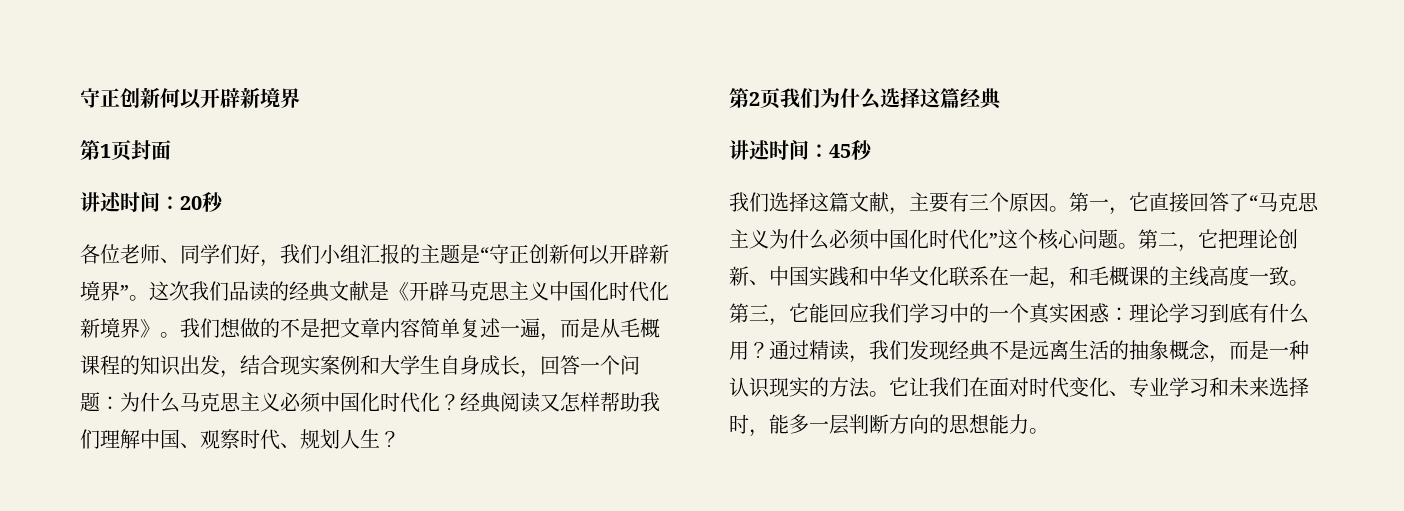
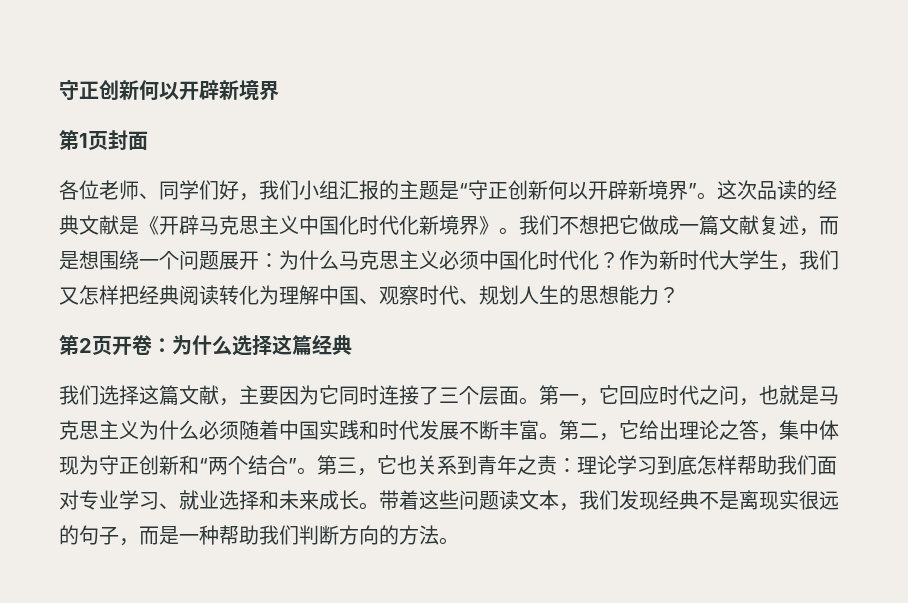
- 讲述时间：20秒
- 这次我们品读的经典文献是《开辟马克思主义中国化时代化新境界》。
+ 这次品读的经典文献是《开辟马克思主义中国化时代化新境界》。
- 我们想做的不是把文章内容简单复述一遍，而是从毛概课程的知识出发，结合现实案例和大学生自身成长，回答一个问题：为什么马克思主义必须中国化时代化？
+ 我们不想把它做成一篇文献复述，而是想围绕一个问题展开：为什么马克思主义必须中国化时代化？
- 经典阅读又怎样帮助我们理解中国、观察时代、规划人生？
+ 作为新时代大学生，我们又怎样把经典阅读转化为理解中国、观察时代、规划人生的思想能力？
- 第2页我们为什么选择这篇经典
+ 第2页开卷：为什么选择这篇经典
- 讲述时间：45秒
- 我们选择这篇文献，主要有三个原因。第一，它直接回答了“马克思主义为什么必须中国化时代化”这个核心问题。第二，它把理论创新、中国实践和中华文化联系在一起，和毛概课的主线高度一致。第三，它能回应我们学习中的一个真实困惑：理论学习到底有什么用？通过精读，我们发现经典不是远离生活的抽象概念，而是一种认识现实的方法。它让我们在面对时代变化、专业学习和未来选择时，能多一层判断方向的思想能力。
+ 我们选择这篇文献，主要因为它同时连接了三个层面。第一，它回应时代之问，也就是马克思主义为什么必须随着中国实践和时代发展不断丰富。第二，它给出理论之答，集中体现为守正创新和“两个结合”。第三，它也关系到青年之责：理论学习到底怎样帮助我们面对专业学习、就业选择和未来成长。带着这些问题读文本，我们发现经典不是离现实很远的句子，而是一种帮助我们判断方向的方法。

